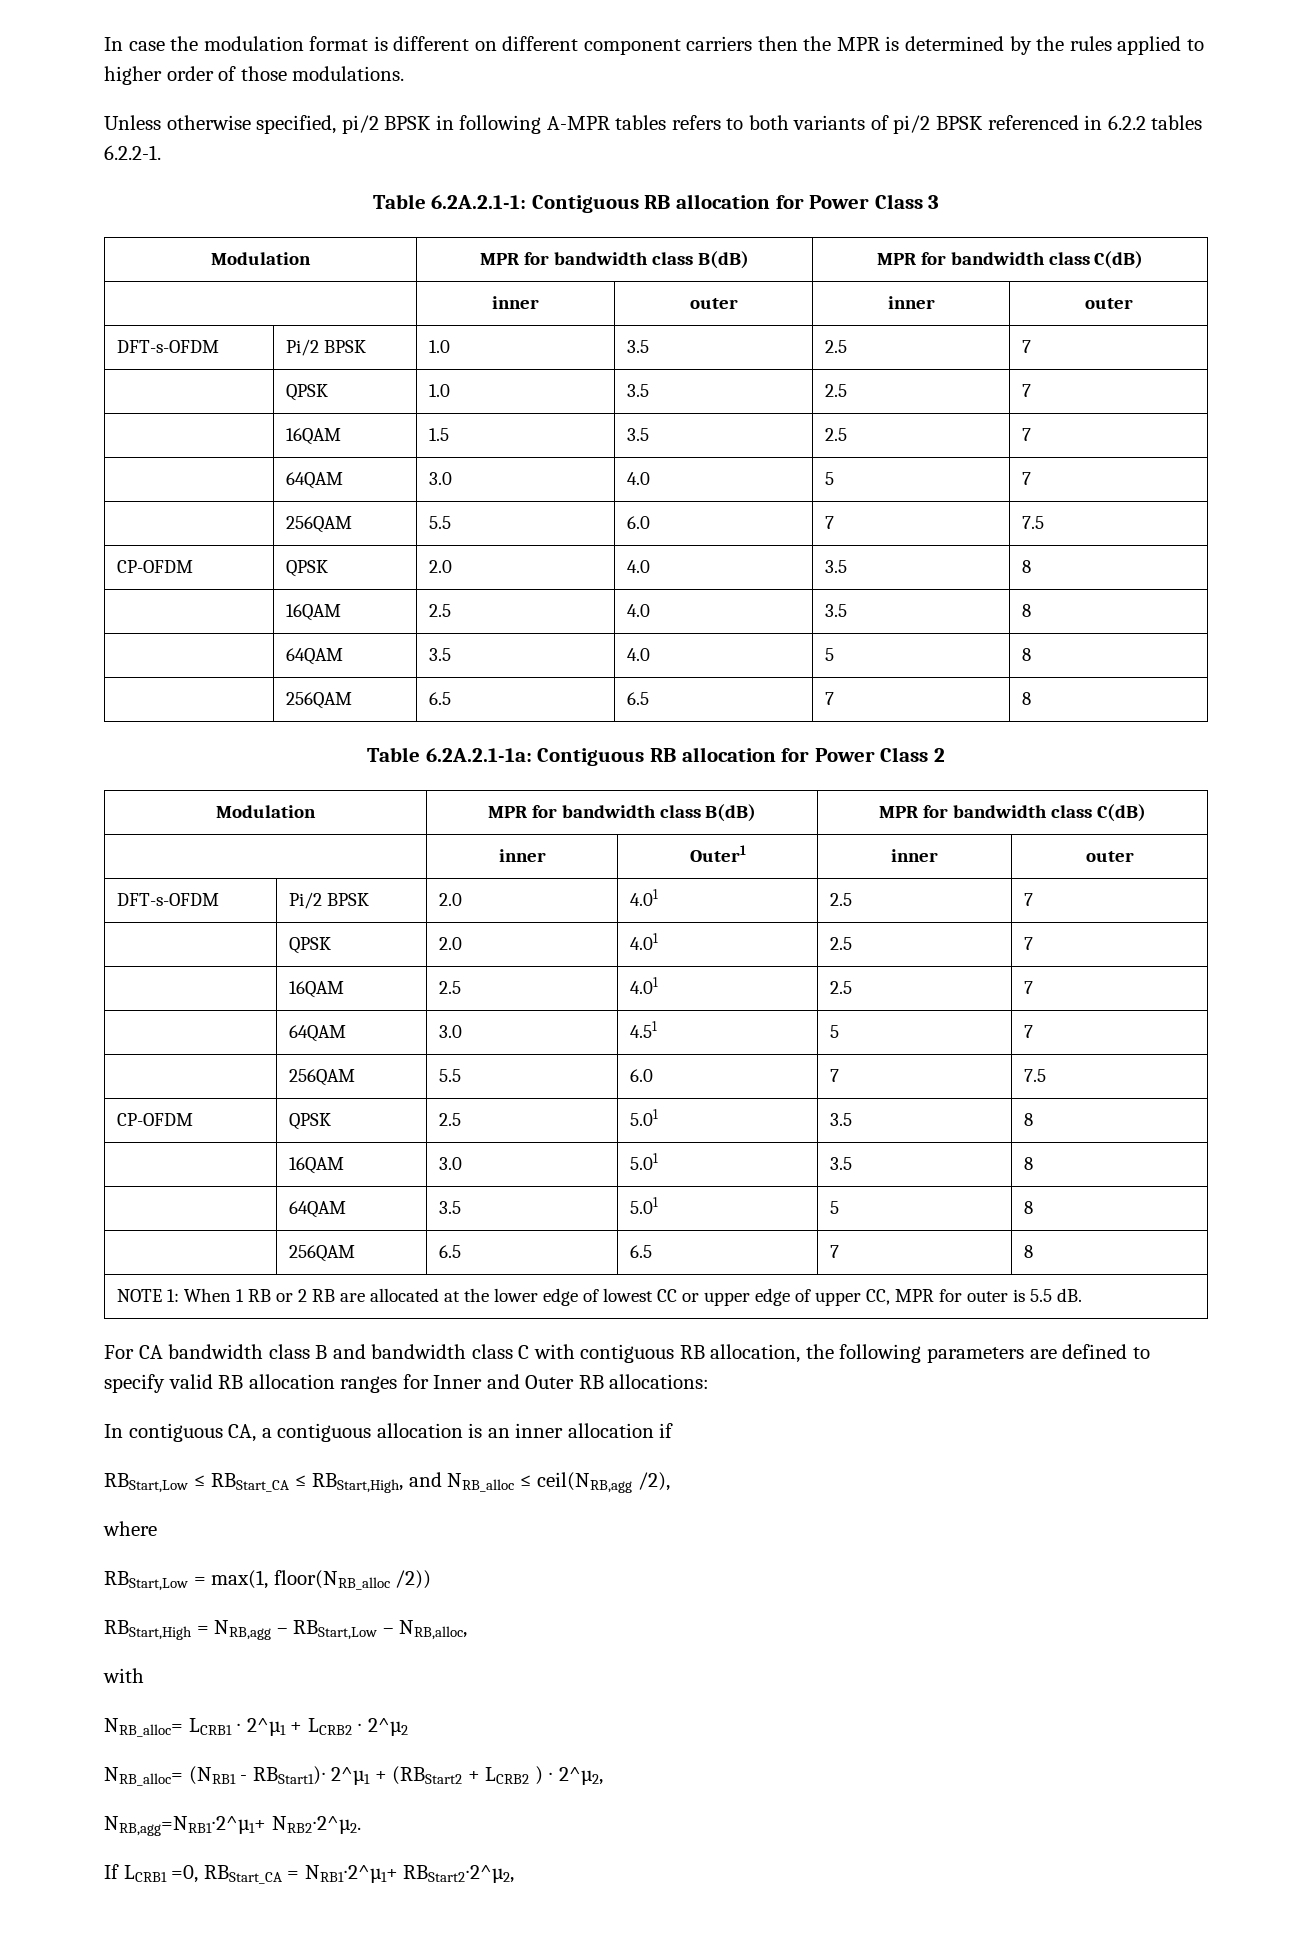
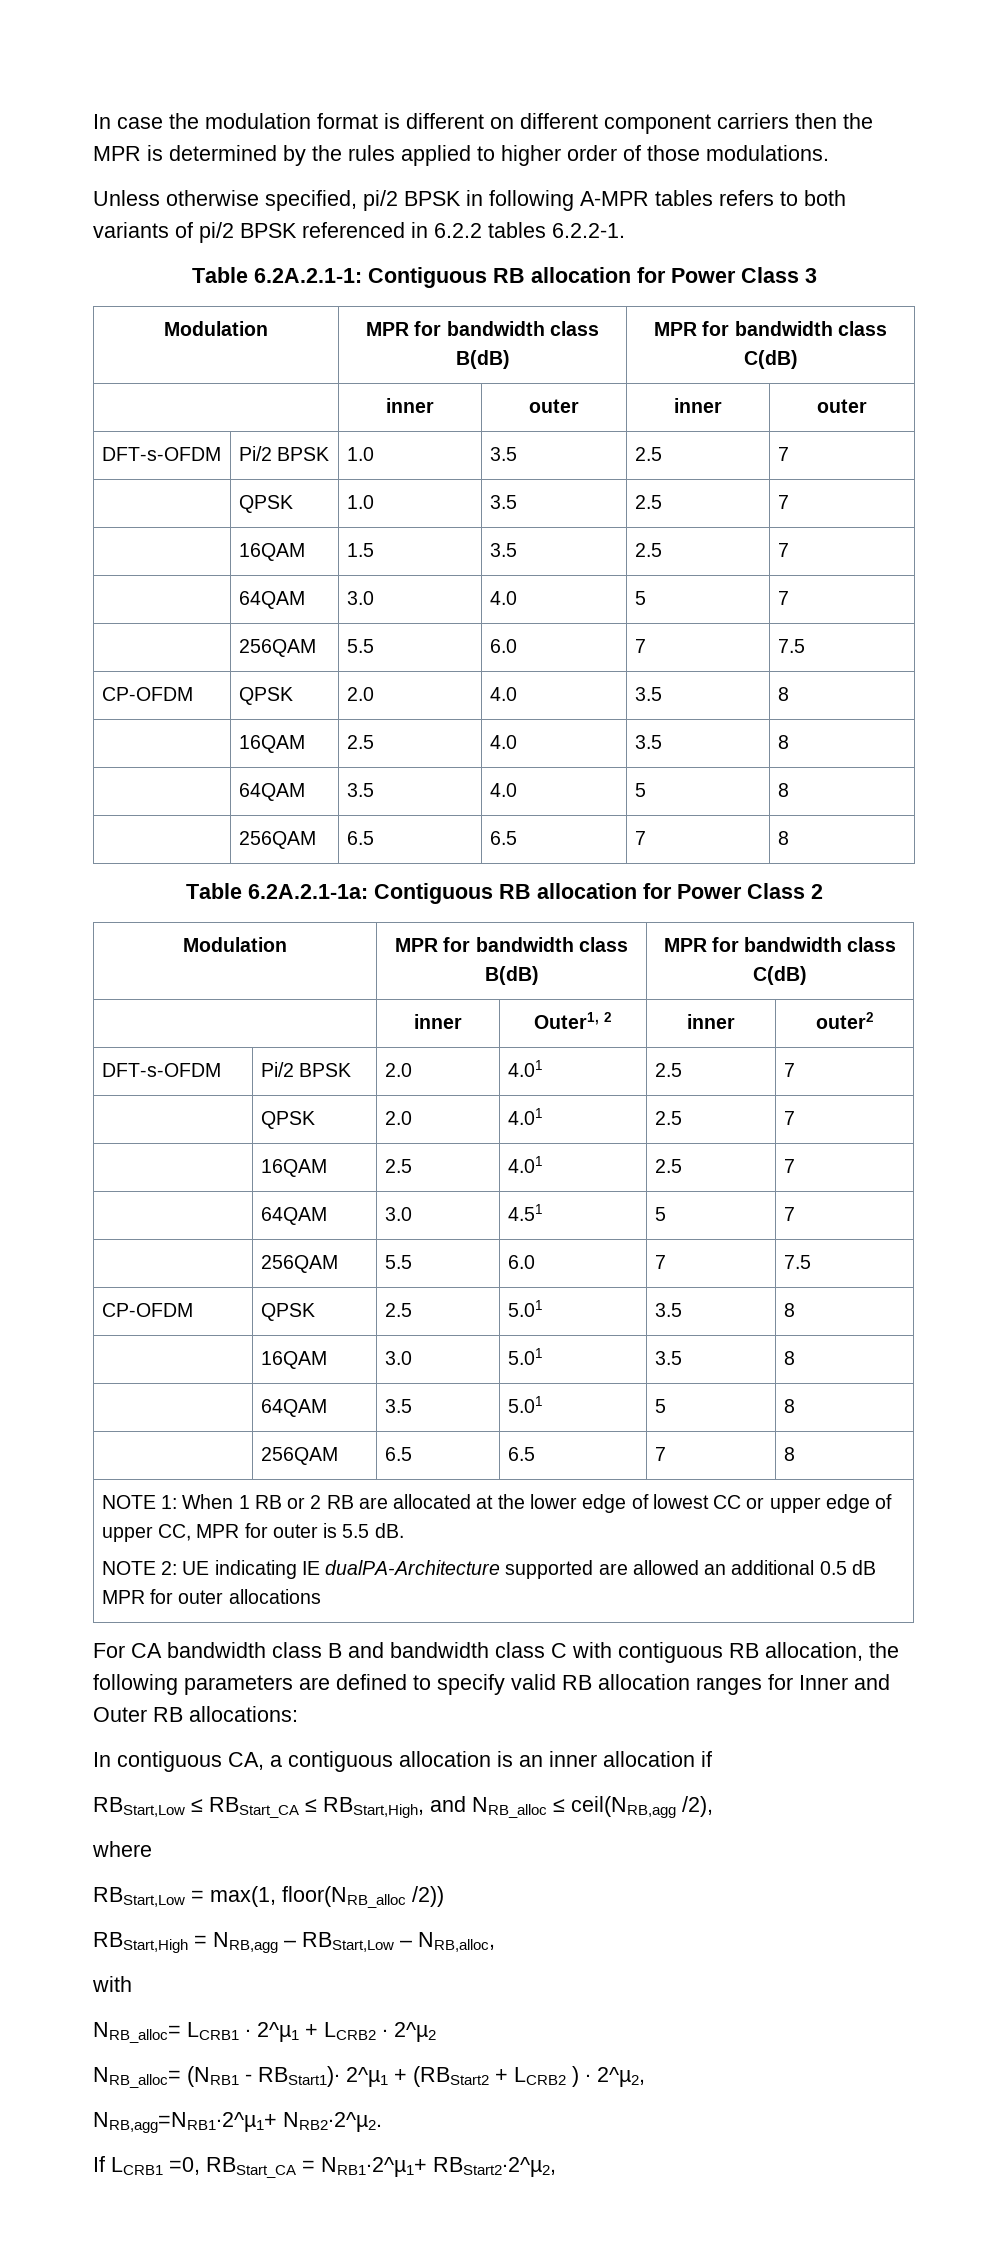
- | inner | Outer1 | inner | outer
+ | inner | Outer1, 2 | inner | outer2
+ NOTE 2: UE indicating IE dualPA-Architecture supported are allowed an additional 0.5 dB MPR for outer allocations

